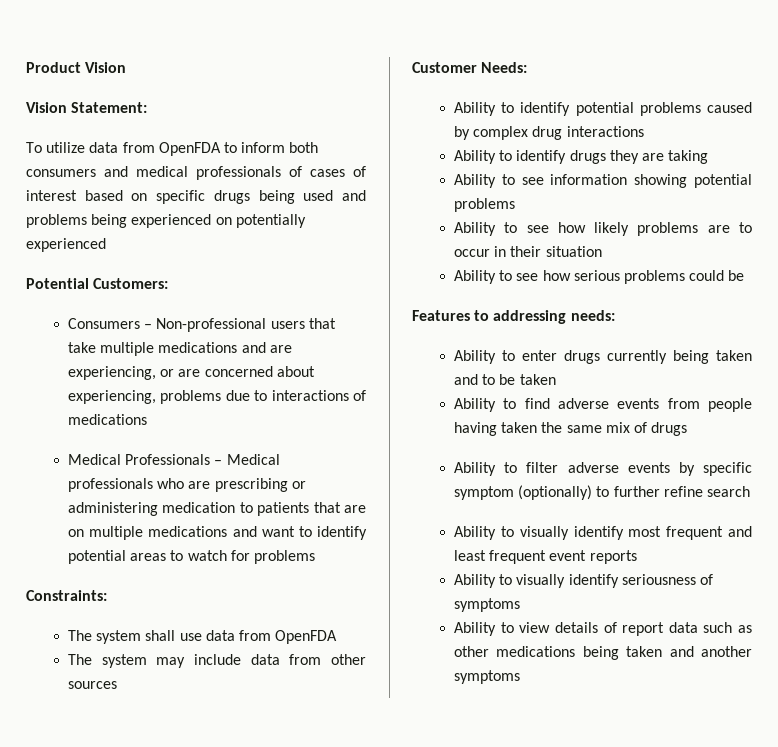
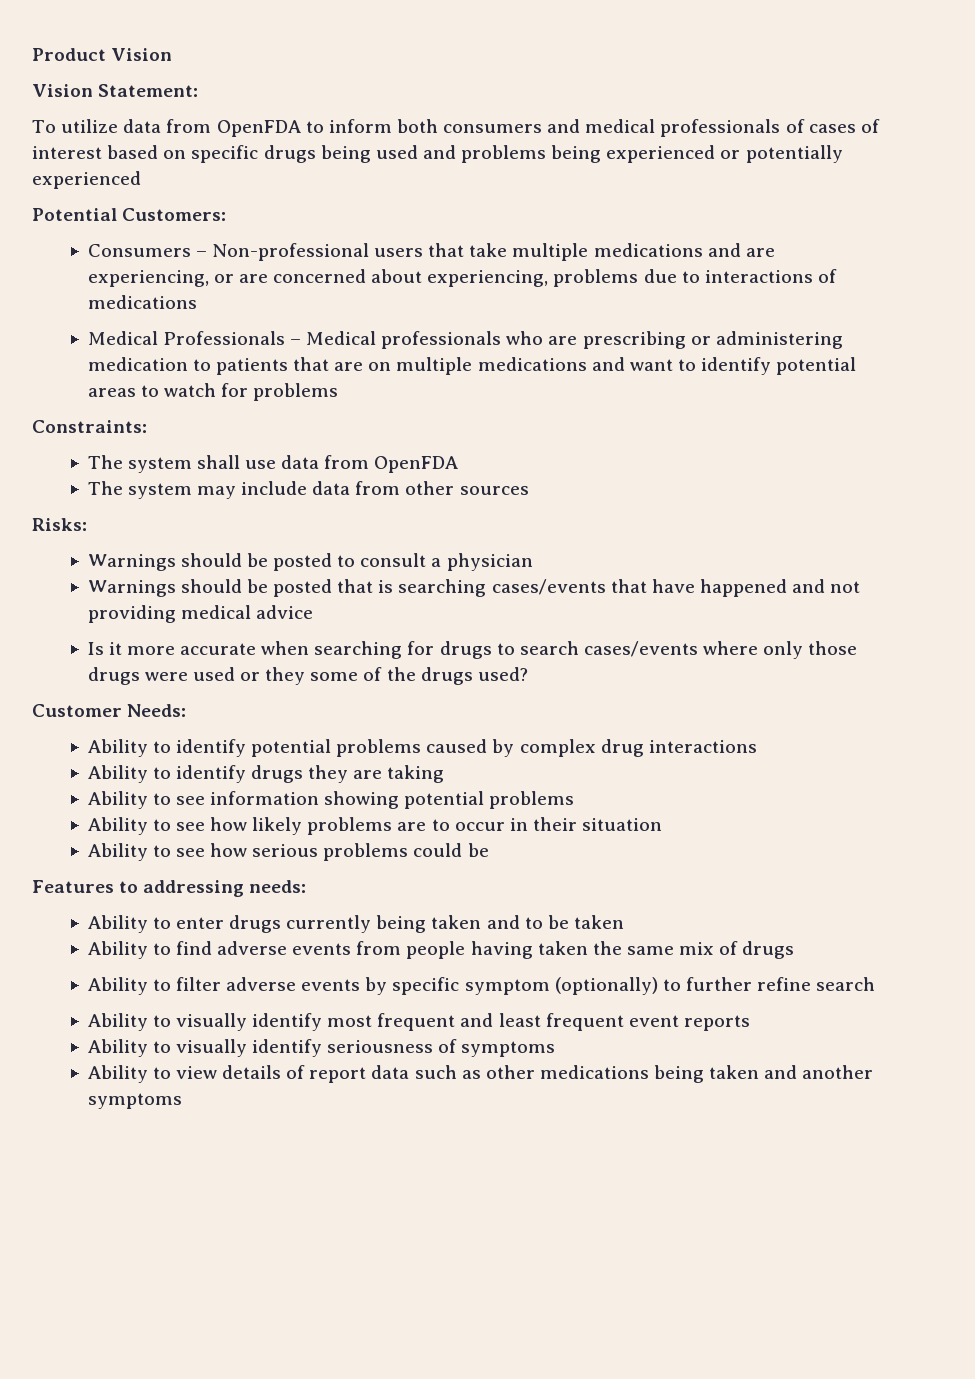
- To utilize data from OpenFDA to inform both consumers and medical professionals of cases of interest based on specific drugs being used and problems being experienced on potentially experienced
+ To utilize data from OpenFDA to inform both consumers and medical professionals of cases of interest based on specific drugs being used and problems being experienced or potentially experienced
+ Risks:
+ Warnings should be posted to consult a physician
+ Warnings should be posted that is searching cases/events that have happened and not providing medical advice
+ Is it more accurate when searching for drugs to search cases/events where only those drugs were used or they some of the drugs used?

